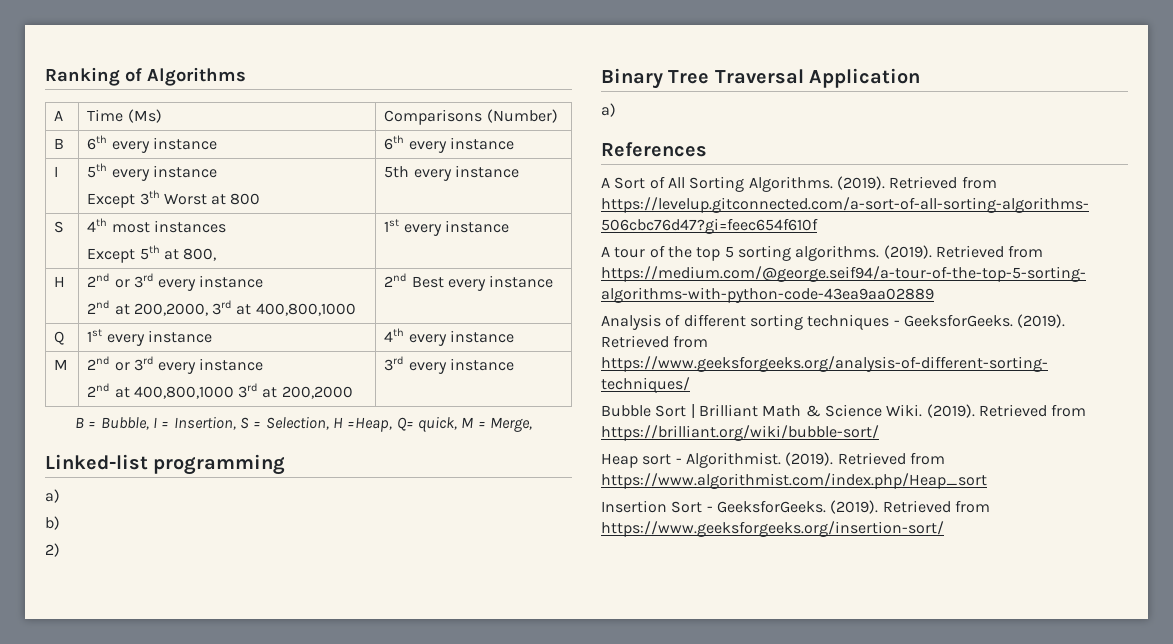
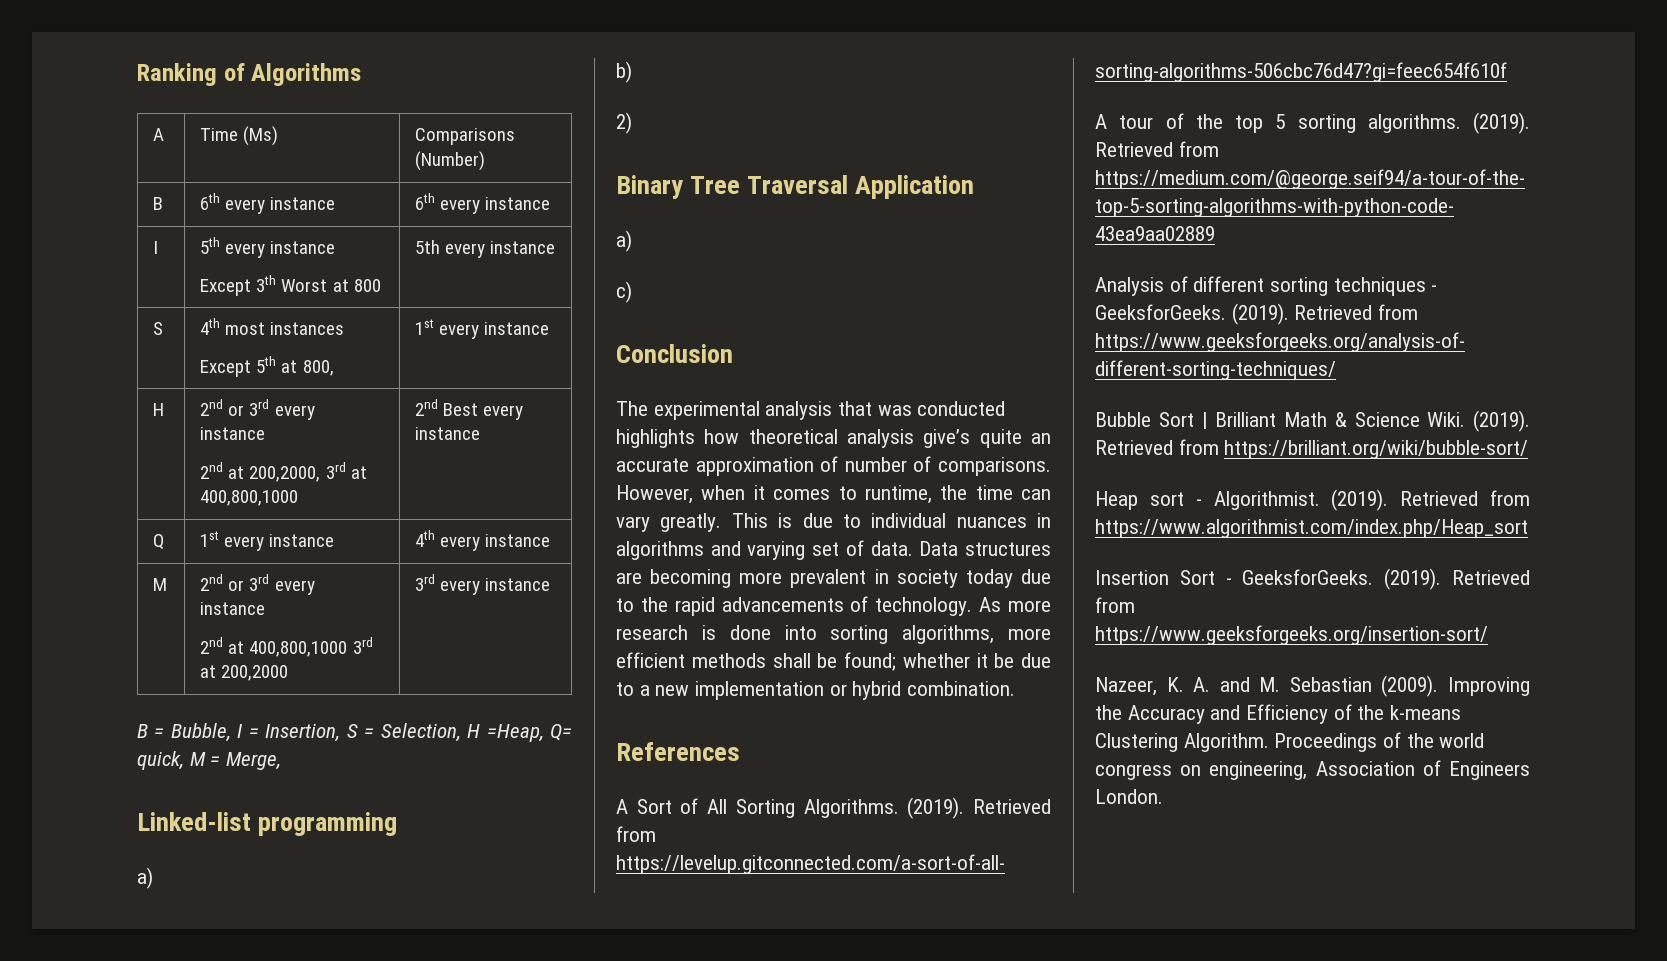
+ c)
+ Conclusion
+ The experimental analysis that was conducted highlights how theoretical analysis give’s quite an accurate approximation of number of comparisons. However, when it comes to runtime, the time can vary greatly. This is due to individual nuances in algorithms and varying set of data. Data structures are becoming more prevalent in society today due to the rapid advancements of technology. As more research is done into sorting algorithms, more efficient methods shall be found; whether it be due to a new implementation or hybrid combination.
+ Nazeer, K. A. and M. Sebastian (2009). Improving the Accuracy and Efficiency of the k-means Clustering Algorithm. Proceedings of the world congress on engineering, Association of Engineers London.

